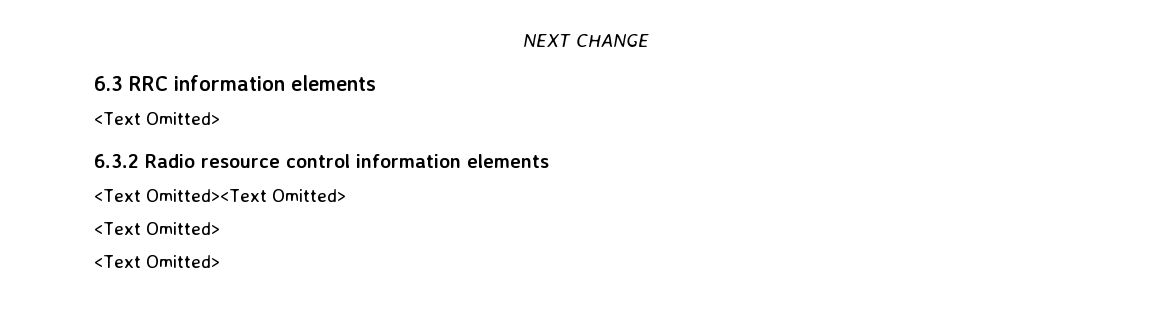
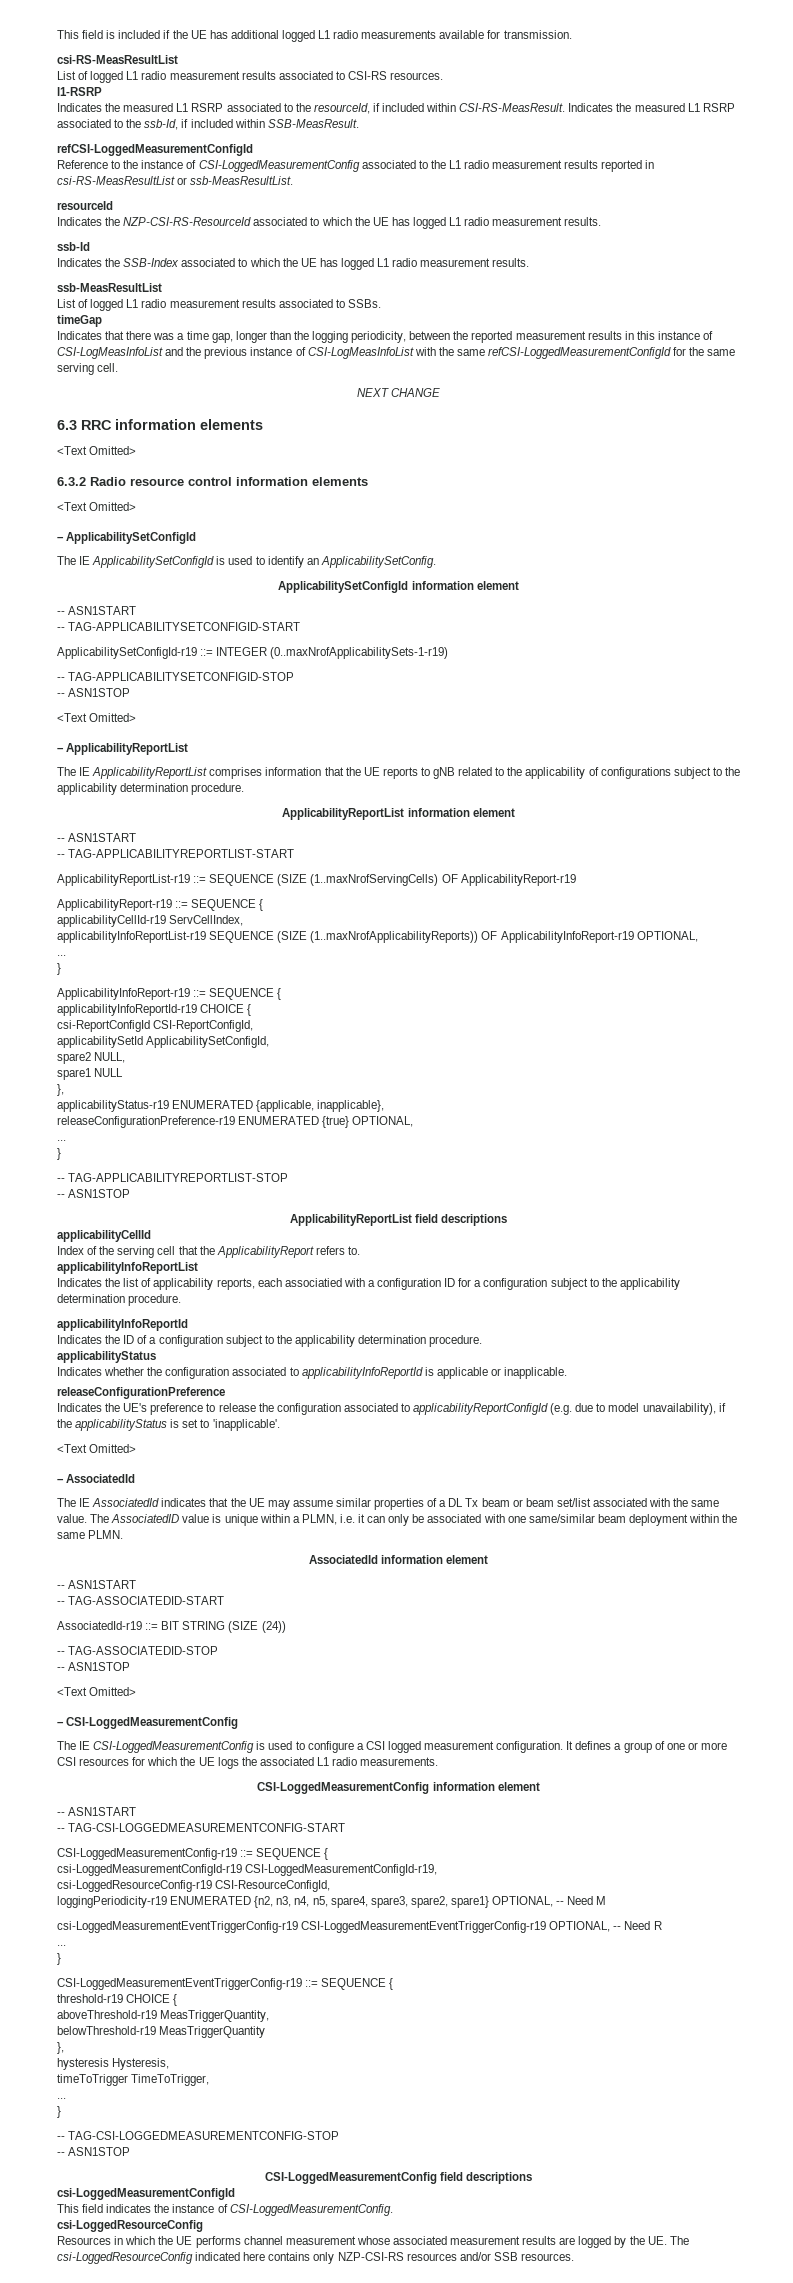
+ This field is included if the UE has additional logged L1 radio measurements available for transmission.
+ csi-RS-MeasResultList
+ List of logged L1 radio measurement results associated to CSI-RS resources.
+ l1-RSRP
+ Indicates the measured L1 RSRP associated to the resourceId, if included within CSI-RS-MeasResult. Indicates the measured L1 RSRP associated to the ssb-Id, if included within SSB-MeasResult.
+ refCSI-LoggedMeasurementConfigId
+ Reference to the instance of CSI-LoggedMeasurementConfig associated to the L1 radio measurement results reported in csi-RS-MeasResultList or ssb-MeasResultList.
+ resourceId
+ Indicates the NZP-CSI-RS-ResourceId associated to which the UE has logged L1 radio measurement results.
+ ssb-Id
+ Indicates the SSB-Index associated to which the UE has logged L1 radio measurement results.
+ ssb-MeasResultList
+ List of logged L1 radio measurement results associated to SSBs.
+ timeGap
+ Indicates that there was a time gap, longer than the logging periodicity, between the reported measurement results in this instance of CSI-LogMeasInfoList and the previous instance of CSI-LogMeasInfoList with the same refCSI-LoggedMeasurementConfigId for the same serving cell.
  6.3.2 Radio resource control information elements
- <Text Omitted><Text Omitted>
  <Text Omitted>
+ – ApplicabilitySetConfigId
+ The IE ApplicabilitySetConfigId is used to identify an ApplicabilitySetConfig.
+ ApplicabilitySetConfigId information element
+ -- ASN1START
+ -- TAG-APPLICABILITYSETCONFIGID-START
+ ApplicabilitySetConfigId-r19 ::= INTEGER (0..maxNrofApplicabilitySets-1-r19)
+ -- TAG-APPLICABILITYSETCONFIGID-STOP
+ -- ASN1STOP
  <Text Omitted>
+ – ApplicabilityReportList
+ The IE ApplicabilityReportList comprises information that the UE reports to gNB related to the applicability of configurations subject to the applicability determination procedure.
+ ApplicabilityReportList information element
+ -- ASN1START
+ -- TAG-APPLICABILITYREPORTLIST-START
+ ApplicabilityReportList-r19 ::= SEQUENCE (SIZE (1..maxNrofServingCells) OF ApplicabilityReport-r19
+ ApplicabilityReport-r19 ::= SEQUENCE {
+ applicabilityCellId-r19 ServCellIndex,
+ applicabilityInfoReportList-r19 SEQUENCE (SIZE (1..maxNrofApplicabilityReports)) OF ApplicabilityInfoReport-r19 OPTIONAL,
+ ...
+ }
+ ApplicabilityInfoReport-r19 ::= SEQUENCE {
+ applicabilityInfoReportId-r19 CHOICE {
+ csi-ReportConfigId CSI-ReportConfigId,
+ applicabilitySetId ApplicabilitySetConfigId,
+ spare2 NULL,
+ spare1 NULL
+ },
+ applicabilityStatus-r19 ENUMERATED {applicable, inapplicable},
+ releaseConfigurationPreference-r19 ENUMERATED {true} OPTIONAL,
+ ...
+ }
+ -- TAG-APPLICABILITYREPORTLIST-STOP
+ -- ASN1STOP
+ ApplicabilityReportList field descriptions
+ applicabilityCellId
+ Index of the serving cell that the ApplicabilityReport refers to.
+ applicabilityInfoReportList
+ Indicates the list of applicability reports, each associatied with a configuration ID for a configuration subject to the applicability determination procedure.
+ applicabilityInfoReportId
+ Indicates the ID of a configuration subject to the applicability determination procedure.
+ applicabilityStatus
+ Indicates whether the configuration associated to applicabilityInfoReportId is applicable or inapplicable.
+ releaseConfigurationPreference
+ Indicates the UE's preference to release the configuration associated to applicabilityReportConfigId (e.g. due to model unavailability), if the applicabilityStatus is set to 'inapplicable'.
+ <Text Omitted>
+ – AssociatedId
+ The IE AssociatedId indicates that the UE may assume similar properties of a DL Tx beam or beam set/list associated with the same value. The AssociatedID value is unique within a PLMN, i.e. it can only be associated with one same/similar beam deployment within the same PLMN.
+ AssociatedId information element
+ -- ASN1START
+ -- TAG-ASSOCIATEDID-START
+ AssociatedId-r19 ::= BIT STRING (SIZE (24))
+ -- TAG-ASSOCIATEDID-STOP
+ -- ASN1STOP
+ <Text Omitted>
+ – CSI-LoggedMeasurementConfig
+ The IE CSI-LoggedMeasurementConfig is used to configure a CSI logged measurement configuration. It defines a group of one or more CSI resources for which the UE logs the associated L1 radio measurements.
+ CSI-LoggedMeasurementConfig information element
+ -- ASN1START
+ -- TAG-CSI-LOGGEDMEASUREMENTCONFIG-START
+ CSI-LoggedMeasurementConfig-r19 ::= SEQUENCE {
+ csi-LoggedMeasurementConfigId-r19 CSI-LoggedMeasurementConfigId-r19,
+ csi-LoggedResourceConfig-r19 CSI-ResourceConfigId,
+ loggingPeriodicity-r19 ENUMERATED {n2, n3, n4, n5, spare4, spare3, spare2, spare1} OPTIONAL, -- Need M
+ csi-LoggedMeasurementEventTriggerConfig-r19 CSI-LoggedMeasurementEventTriggerConfig-r19 OPTIONAL, -- Need R
+ ...
+ }
+ CSI-LoggedMeasurementEventTriggerConfig-r19 ::= SEQUENCE {
+ threshold-r19 CHOICE {
+ aboveThreshold-r19 MeasTriggerQuantity,
+ belowThreshold-r19 MeasTriggerQuantity
+ },
+ hysteresis Hysteresis,
+ timeToTrigger TimeToTrigger,
+ ...
+ }
+ -- TAG-CSI-LOGGEDMEASUREMENTCONFIG-STOP
+ -- ASN1STOP
+ CSI-LoggedMeasurementConfig field descriptions
+ csi-LoggedMeasurementConfigId
+ This field indicates the instance of CSI-LoggedMeasurementConfig.
+ csi-LoggedResourceConfig
+ Resources in which the UE performs channel measurement whose associated measurement results are logged by the UE. The csi-LoggedResourceConfig indicated here contains only NZP-CSI-RS resources and/or SSB resources.

